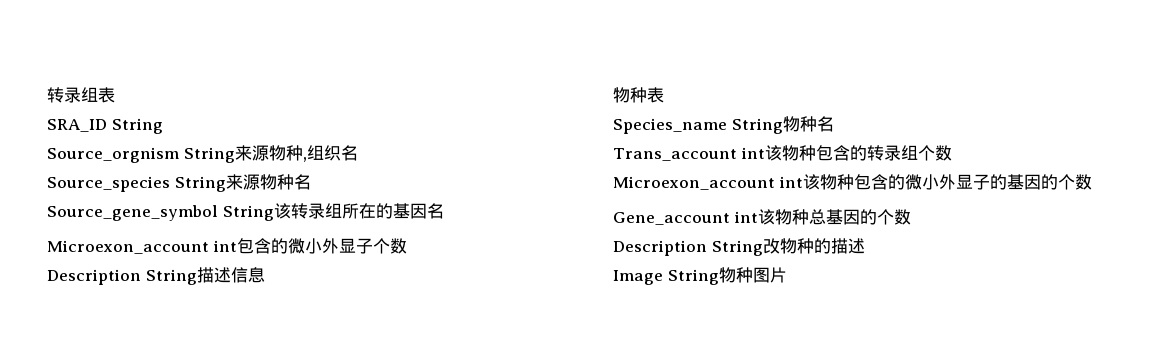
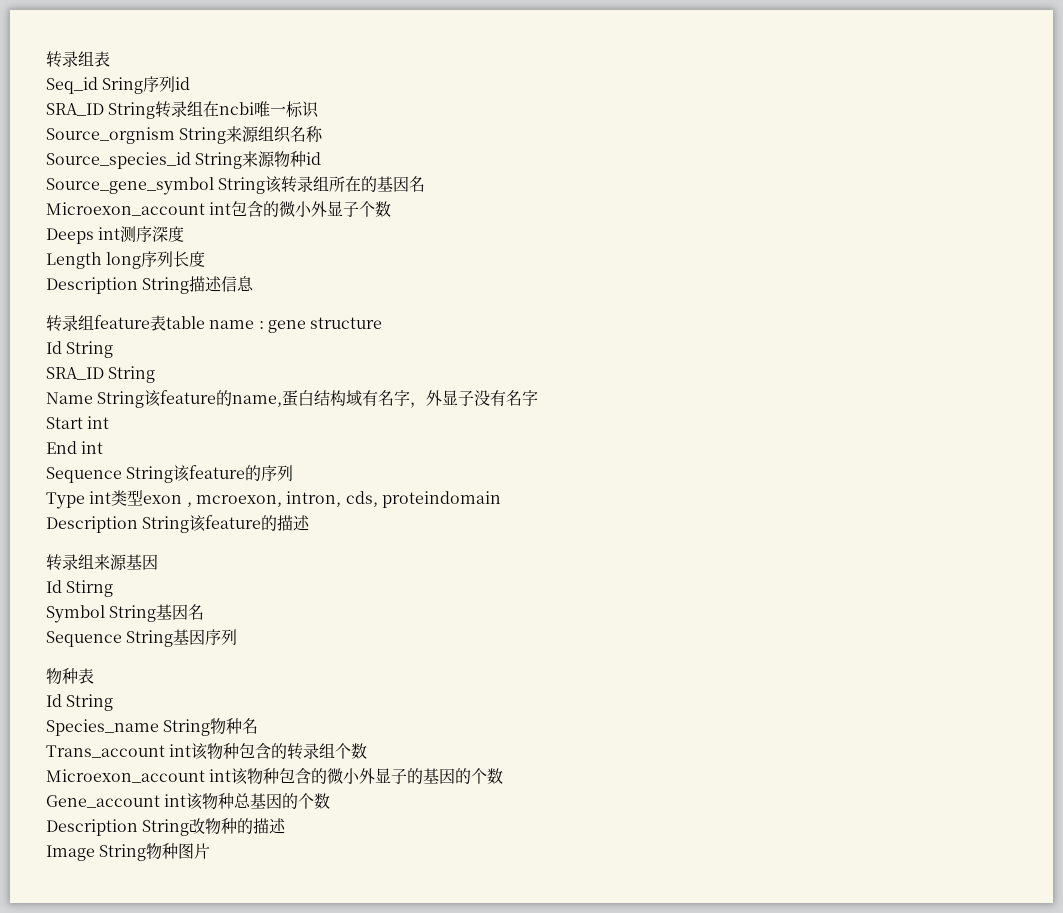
- SRA_ID String
+ Seq_id Sring序列id
+ SRA_ID String转录组在ncbi唯一标识
- Source_orgnism String来源物种,组织名
- Source_species String来源物种名
+ Source_orgnism String来源组织名称
+ Source_species_id String来源物种id
+ Deeps int测序深度
+ Length long序列长度
  Description String描述信息
+ 转录组feature表table name : gene structure
+ Id String
+ SRA_ID String
+ Name String该feature的name,蛋白结构域有名字，外显子没有名字
+ Start int
+ End int
+ Sequence String该feature的序列
+ Type int类型exon , mcroexon, intron, cds, proteindomain
+ Description String该feature的描述
+ 转录组来源基因
+ Id Stirng
+ Symbol String基因名
+ Sequence String基因序列
  物种表
+ Id String

